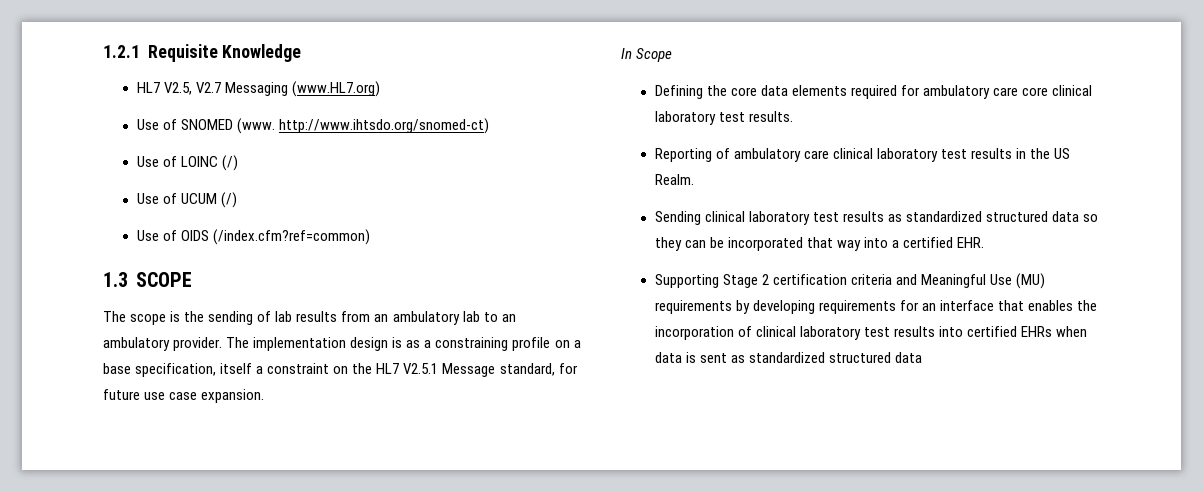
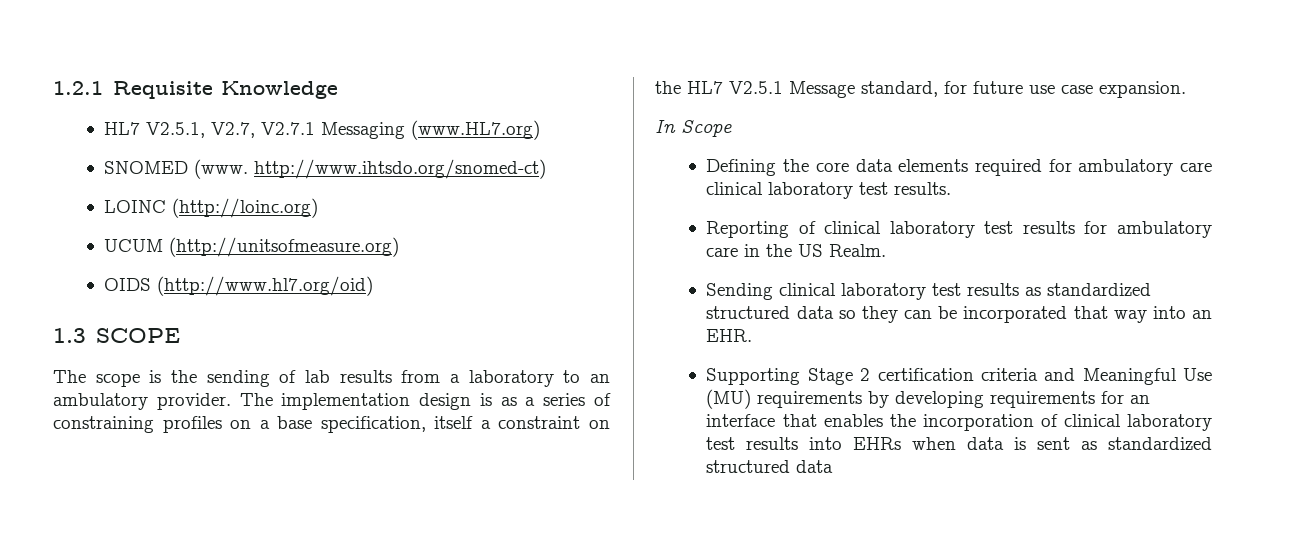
- HL7 V2.5, V2.7 Messaging (www.HL7.org)
+ HL7 V2.5.1, V2.7, V2.7.1 Messaging (www.HL7.org)
- Use of SNOMED (www. http://www.ihtsdo.org/snomed-ct)
+ SNOMED (www. http://www.ihtsdo.org/snomed-ct)
- Use of LOINC (/)
- Use of UCUM (/)
- Use of OIDS (/index.cfm?ref=common)
+ LOINC (http://loinc.org)
+ UCUM (http://unitsofmeasure.org)
+ OIDS (http://www.hl7.org/oid)
- The scope is the sending of lab results from an ambulatory lab to an ambulatory provider.
+ The scope is the sending of lab results from a laboratory to an ambulatory provider.
- The implementation design is as a constraining profile on a base specification, itself a constraint on the HL7 V2.5.1 Message standard, for future use case expansion.
+ The implementation design is as a series of constraining profiles on a base specification, itself a constraint on the HL7 V2.5.1 Message standard, for future use case expansion.
- Defining the core data elements required for ambulatory care core clinical laboratory test results.
+ Defining the core data elements required for ambulatory care clinical laboratory test results.
- Reporting of ambulatory care clinical laboratory test results in the US Realm.
+ Reporting of clinical laboratory test results for ambulatory care in the US Realm.
- Sending clinical laboratory test results as standardized structured data so they can be incorporated that way into a certified EHR.
+ Sending clinical laboratory test results as standardized structured data so they can be incorporated that way into an EHR.
- Supporting Stage 2 certification criteria and Meaningful Use (MU) requirements by developing requirements for an interface that enables the incorporation of clinical laboratory test results into certified EHRs when data is sent as standardized structured data
+ Supporting Stage 2 certification criteria and Meaningful Use (MU) requirements by developing requirements for an interface that enables the incorporation of clinical laboratory test results into EHRs when data is sent as standardized structured data

